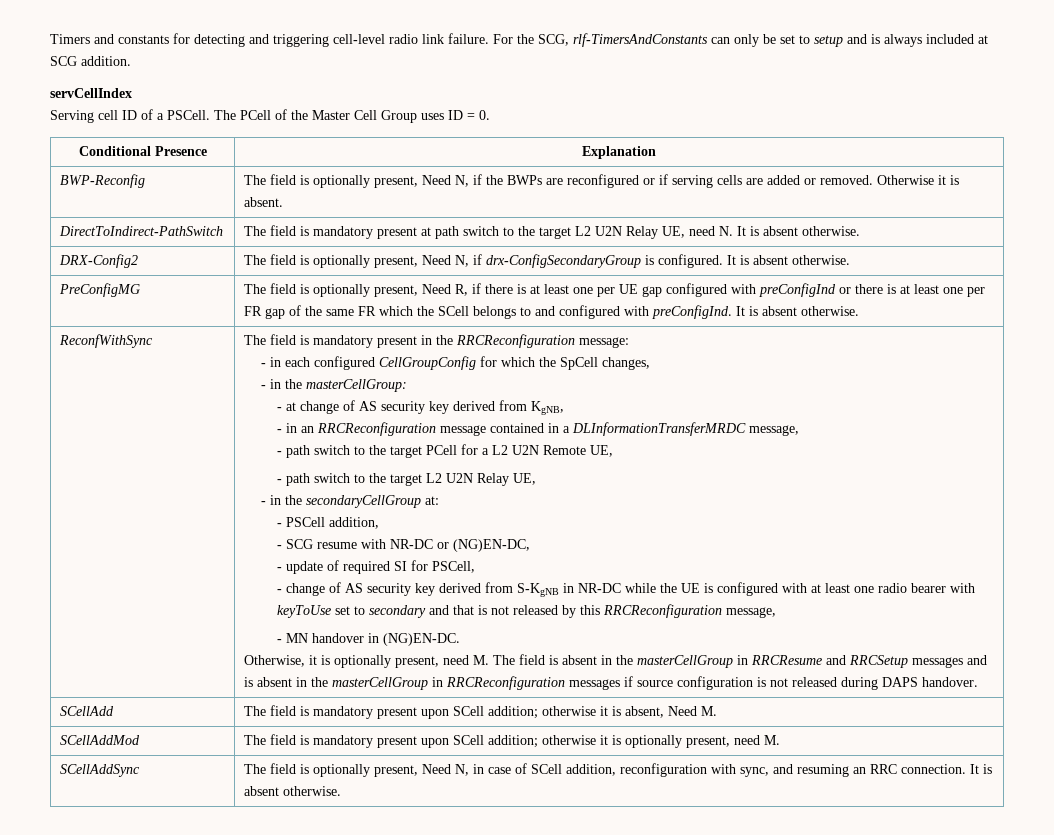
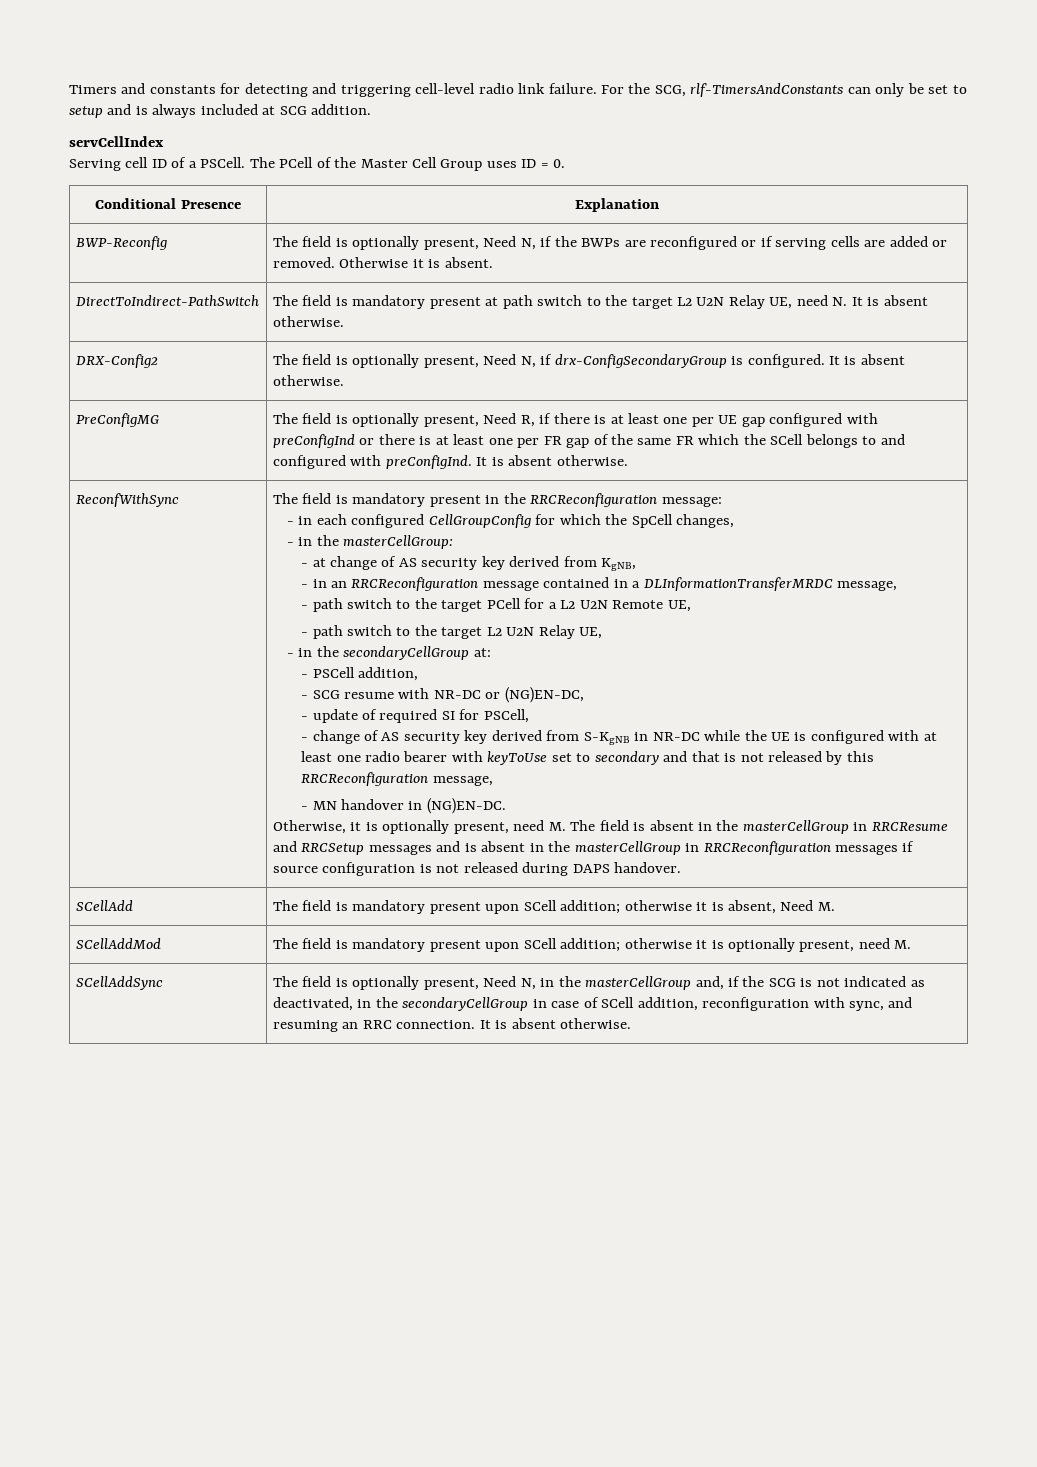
- SCellAddSync | The field is optionally present, Need N, in case of SCell addition, reconfiguration with sync, and resuming an RRC connection. It is absent otherwise.
+ SCellAddSync | The field is optionally present, Need N, in the masterCellGroup and, if the SCG is not indicated as deactivated, in the secondaryCellGroup in case of SCell addition, reconfiguration with sync, and resuming an RRC connection. It is absent otherwise.

